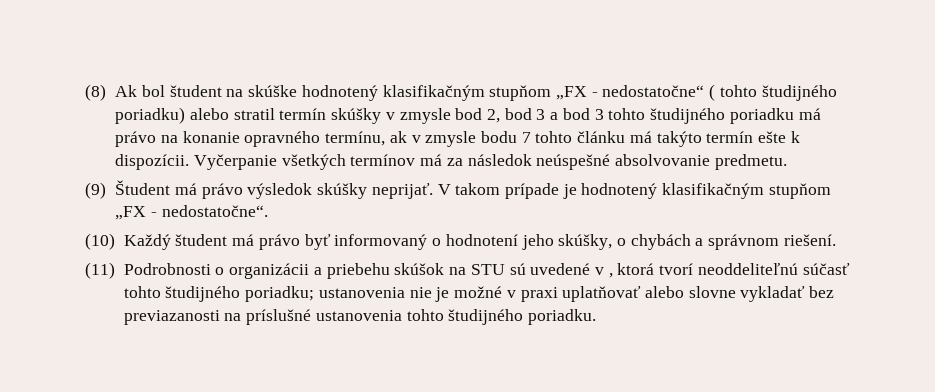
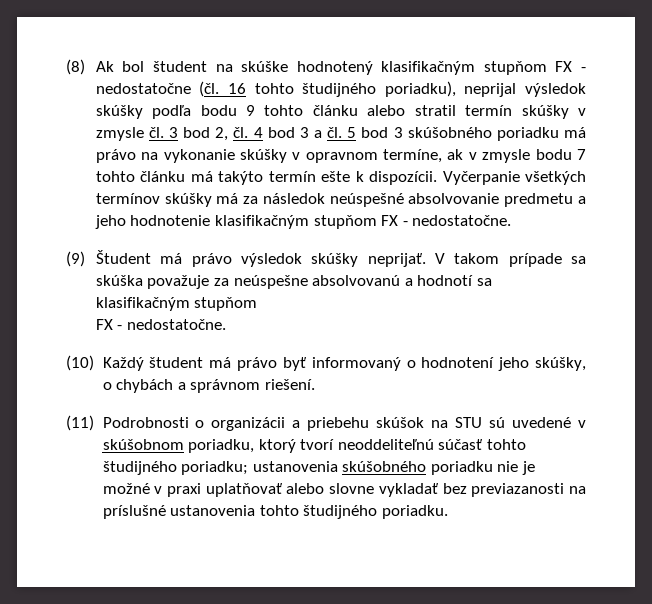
- (8) Ak bol študent na skúške hodnotený klasifikačným stupňom „FX - nedostatočne“ ( tohto študijného poriadku) alebo stratil termín skúšky v zmysle bod 2, bod 3 a bod 3 tohto študijného poriadku má právo na konanie opravného termínu, ak v zmysle bodu 7 tohto článku má takýto termín ešte k dispozícii.
+ (8) Ak bol študent na skúške hodnotený klasifikačným stupňom FX - nedostatočne (čl. 16 tohto študijného poriadku), neprijal výsledok skúšky podľa bodu 9 tohto článku alebo stratil termín skúšky v zmysle čl. 3 bod 2, čl. 4 bod 3 a čl. 5 bod 3 skúšobného poriadku má právo na vykonanie skúšky v opravnom termíne, ak v zmysle bodu 7 tohto článku má takýto termín ešte k dispozícii.
- Vyčerpanie všetkých termínov má za následok neúspešné absolvovanie predmetu.
+ Vyčerpanie všetkých termínov skúšky má za následok neúspešné absolvovanie predmetu a jeho hodnotenie klasifikačným stupňom FX - nedostatočne.
- V takom prípade je hodnotený klasifikačným stupňom „FX - nedostatočne“.
+ V takom prípade sa skúška považuje za neúspešne absolvovanú a hodnotí sa klasifikačným stupňom
+ FX - nedostatočne.
- (11) Podrobnosti o organizácii a priebehu skúšok na STU sú uvedené v , ktorá tvorí neoddeliteľnú súčasť tohto študijného poriadku; ustanovenia nie je možné v praxi uplatňovať alebo slovne vykladať bez previazanosti na príslušné ustanovenia tohto študijného poriadku.
+ (11) Podrobnosti o organizácii a priebehu skúšok na STU sú uvedené v skúšobnom poriadku, ktorý tvorí neoddeliteľnú súčasť tohto študijného poriadku; ustanovenia skúšobného poriadku nie je možné v praxi uplatňovať alebo slovne vykladať bez previazanosti na príslušné ustanovenia tohto študijného poriadku.

